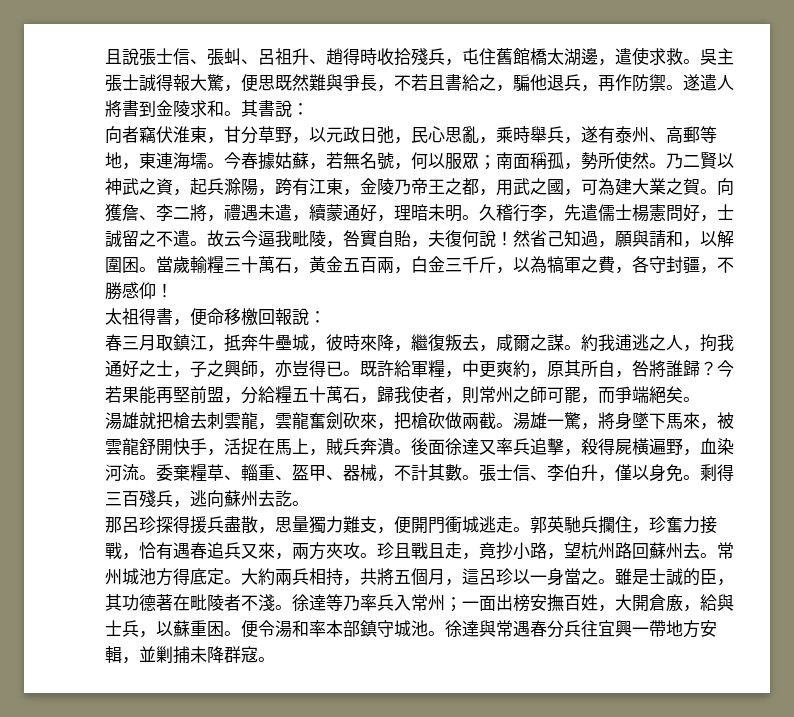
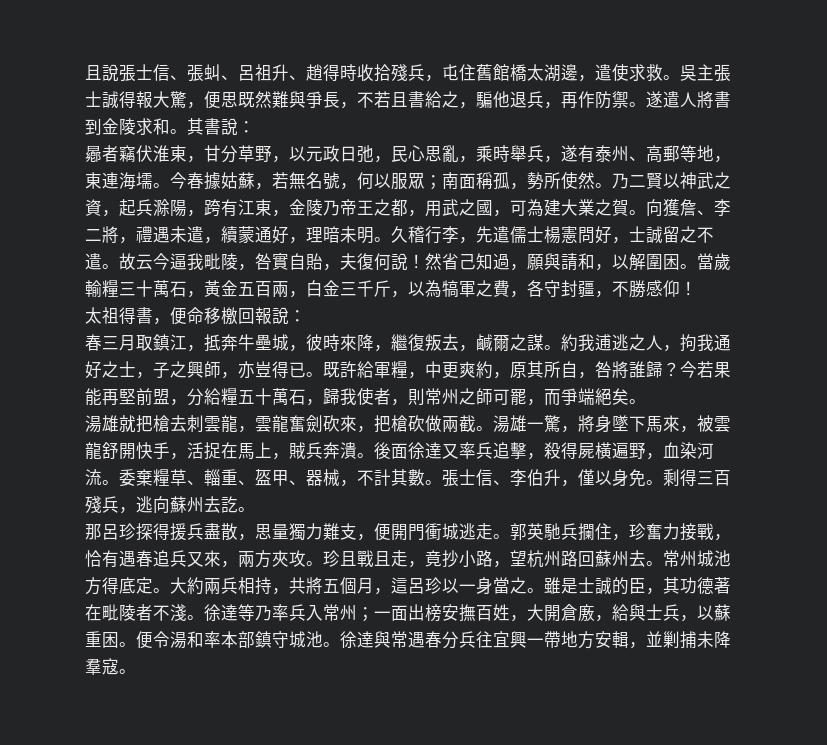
- 向者竊伏淮東，甘分草野，以元政日弛，民心思亂，乘時舉兵，遂有泰州、高郵等地，東連海壖。
+ 曏者竊伏淮東，甘分草野，以元政日弛，民心思亂，乘時舉兵，遂有泰州、高郵等地，東連海壖。
- 春三月取鎮江，抵奔牛壘城，彼時來降，繼復叛去，咸爾之謀。
+ 春三月取鎮江，抵奔牛壘城，彼時來降，繼復叛去，鹹爾之謀。
- 徐達與常遇春分兵往宜興一帶地方安輯，並剿捕未降群寇。
+ 徐達與常遇春分兵往宜興一帶地方安輯，並剿捕未降羣寇。

